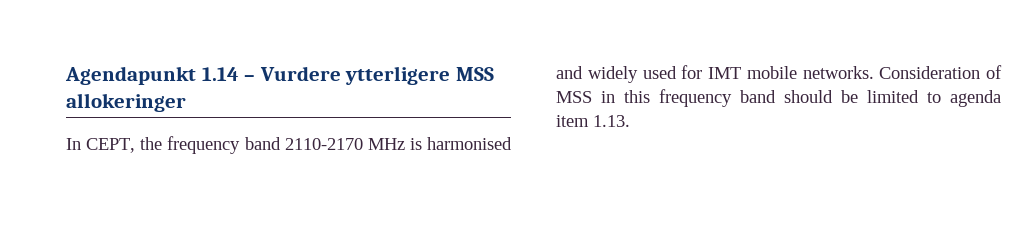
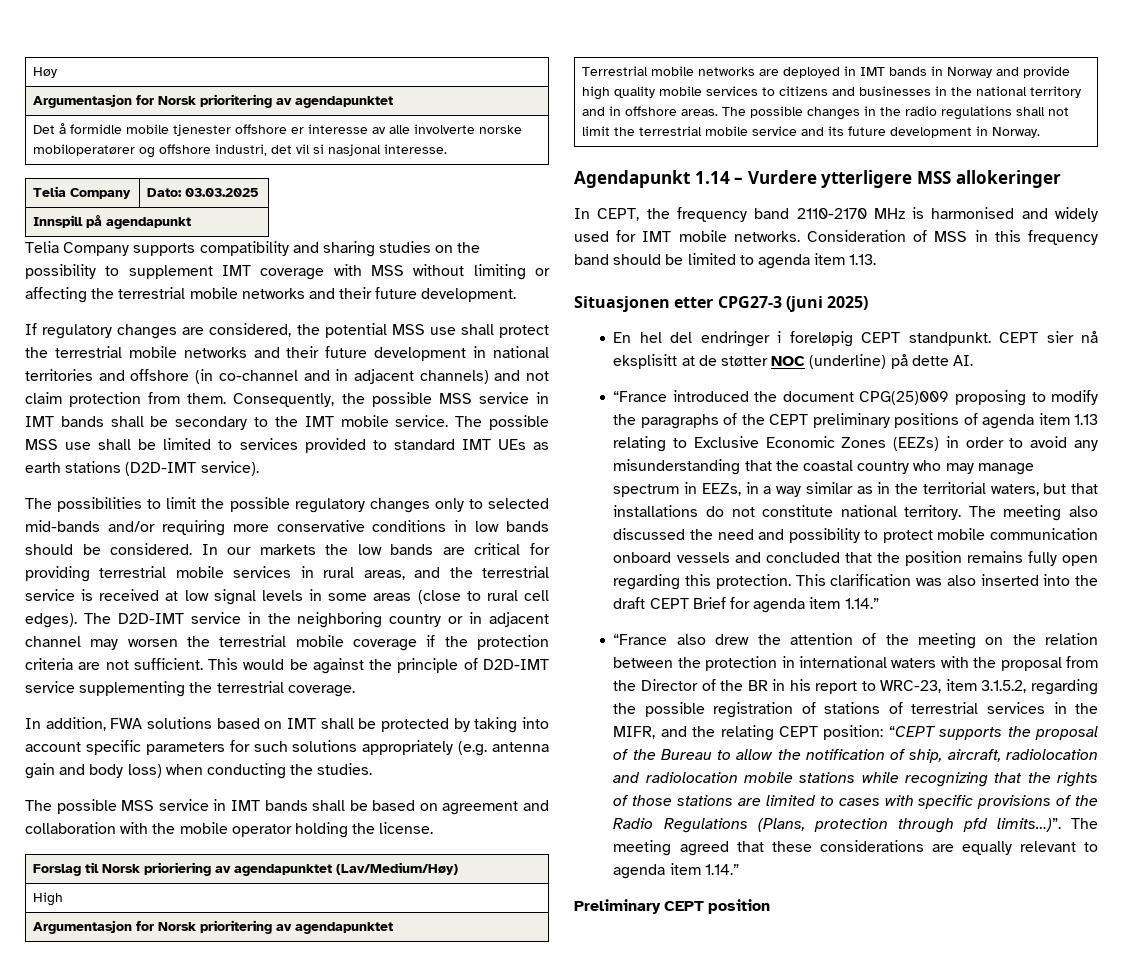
+ Høy
+ Argumentasjon for Norsk prioritering av agendapunktet
+ Det å formidle mobile tjenester offshore er interesse av alle involverte norske mobiloperatører og offshore industri, det vil si nasjonal interesse.
+ Telia Company | Dato: 03.03.2025
+ Innspill på agendapunkt
+ Telia Company supports compatibility and sharing studies on the possibility to supplement IMT coverage with MSS without limiting or affecting the terrestrial mobile networks and their future development.
+ If regulatory changes are considered, the potential MSS use shall protect the terrestrial mobile networks and their future development in national territories and offshore (in co-channel and in adjacent channels) and not claim protection from them. Consequently, the possible MSS service in IMT bands shall be secondary to the IMT mobile service. The possible MSS use shall be limited to services provided to standard IMT UEs as earth stations (D2D-IMT service).
+ The possibilities to limit the possible regulatory changes only to selected mid-bands and/or requiring more conservative conditions in low bands should be considered. In our markets the low bands are critical for providing terrestrial mobile services in rural areas, and the terrestrial service is received at low signal levels in some areas (close to rural cell edges). The D2D-IMT service in the neighboring country or in adjacent channel may worsen the terrestrial mobile coverage if the protection criteria are not sufficient. This would be against the principle of D2D-IMT service supplementing the terrestrial coverage.
+ In addition, FWA solutions based on IMT shall be protected by taking into account specific parameters for such solutions appropriately (e.g. antenna gain and body loss) when conducting the studies.
+ The possible MSS service in IMT bands shall be based on agreement and collaboration with the mobile operator holding the license.
+ Forslag til Norsk prioriering av agendapunktet (Lav/Medium/Høy)
+ High
+ Argumentasjon for Norsk prioritering av agendapunktet
+ Terrestrial mobile networks are deployed in IMT bands in Norway and provide high quality mobile services to citizens and businesses in the national territory and in offshore areas. The possible changes in the radio regulations shall not limit the terrestrial mobile service and its future development in Norway.
+ Situasjonen etter CPG27-3 (juni 2025)
+ En hel del endringer i foreløpig CEPT standpunkt. CEPT sier nå eksplisitt at de støtter NOC (underline) på dette AI.
+ “France introduced the document CPG(25)009 proposing to modify the paragraphs of the CEPT preliminary positions of agenda item 1.13 relating to Exclusive Economic Zones (EEZs) in order to avoid any misunderstanding that the coastal country who may manage spectrum in EEZs, in a way similar as in the territorial waters, but that installations do not constitute national territory. The meeting also discussed the need and possibility to protect mobile communication onboard vessels and concluded that the position remains fully open regarding this protection. This clarification was also inserted into the draft CEPT Brief for agenda item 1.14.”
+ “France also drew the attention of the meeting on the relation between the protection in international waters with the proposal from the Director of the BR in his report to WRC-23, item 3.1.5.2, regarding the possible registration of stations of terrestrial services in the MIFR, and the relating CEPT position: “CEPT supports the proposal of the Bureau to allow the notification of ship, aircraft, radiolocation and radiolocation mobile stations while recognizing that the rights of those stations are limited to cases with specific provisions of the Radio Regulations (Plans, protection through pfd limits…)”. The meeting agreed that these considerations are equally relevant to agenda item 1.14.”
+ Preliminary CEPT position

